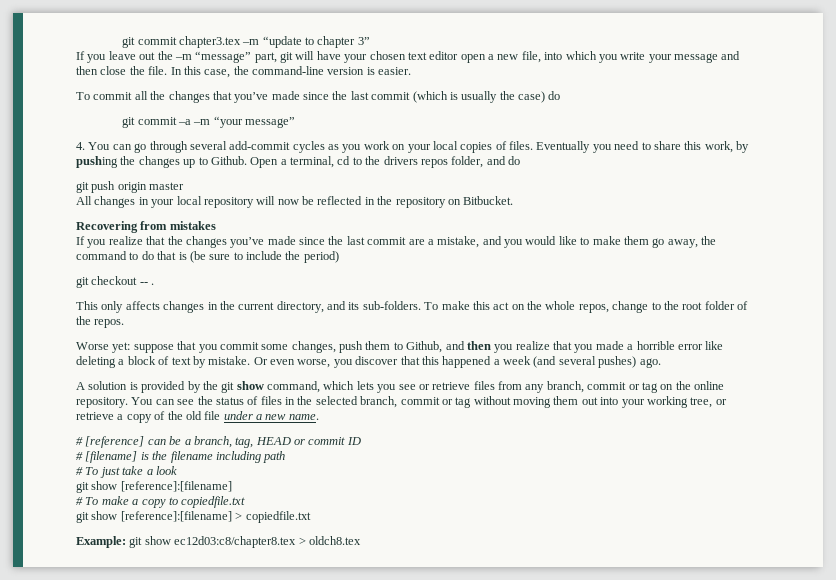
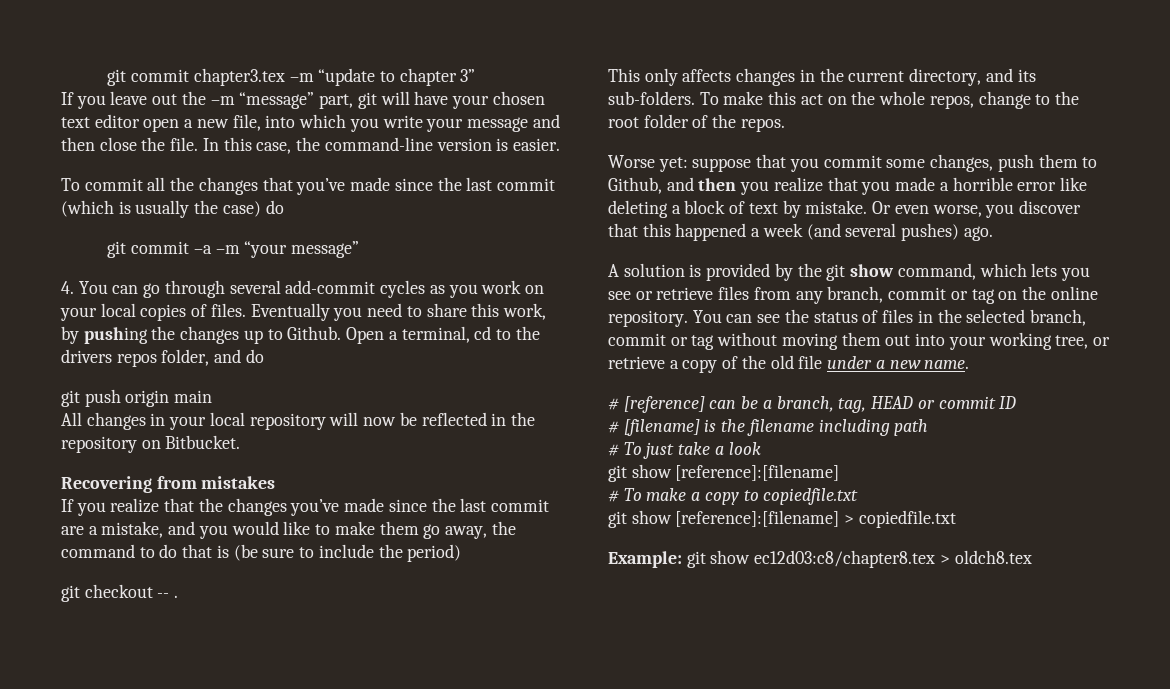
- git push origin master
+ git push origin main

